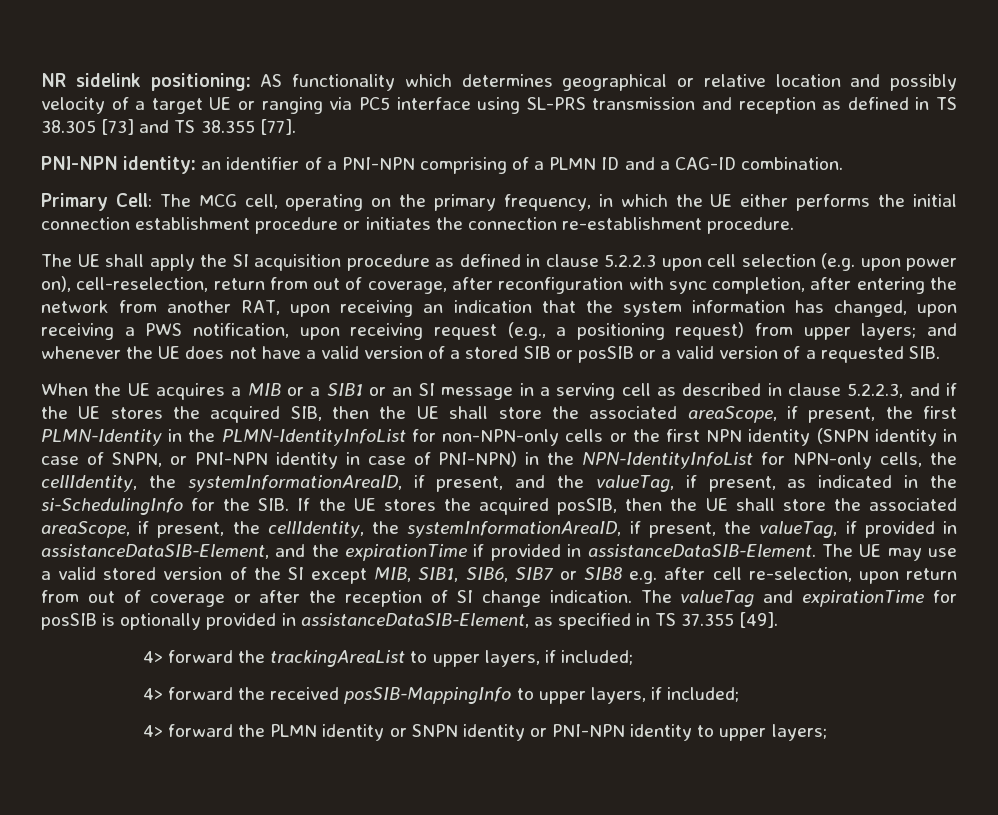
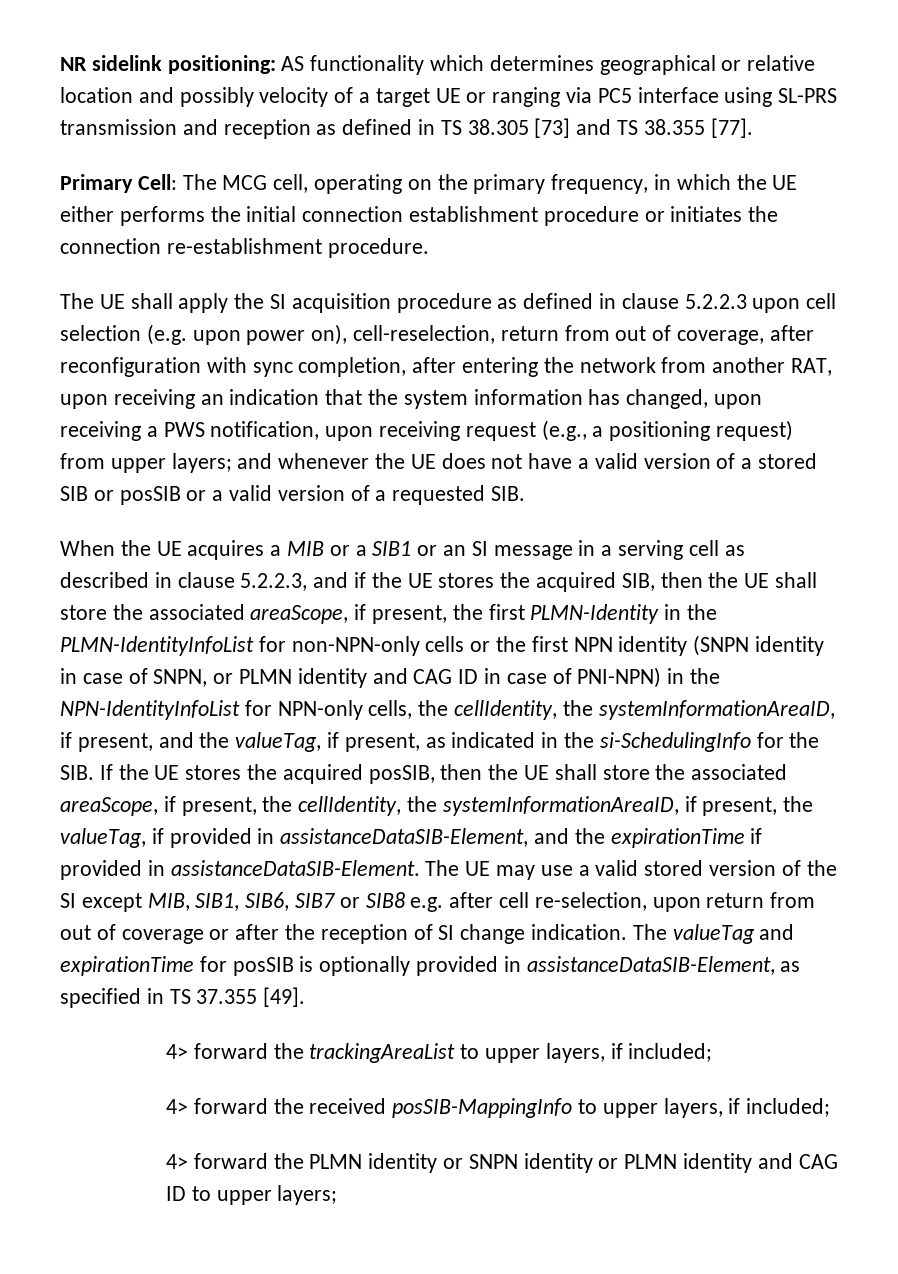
- PNI-NPN identity: an identifier of a PNI-NPN comprising of a PLMN ID and a CAG-ID combination.
- When the UE acquires a MIB or a SIB1 or an SI message in a serving cell as described in clause 5.2.2.3, and if the UE stores the acquired SIB, then the UE shall store the associated areaScope, if present, the first PLMN-Identity in the PLMN-IdentityInfoList for non-NPN-only cells or the first NPN identity (SNPN identity in case of SNPN, or PNI-NPN identity in case of PNI-NPN) in the NPN-IdentityInfoList for NPN-only cells, the cellIdentity, the systemInformationAreaID, if present, and the valueTag, if present, as indicated in the si-SchedulingInfo for the SIB. If the UE stores the acquired posSIB, then the UE shall store the associated areaScope, if present, the cellIdentity, the systemInformationAreaID, if present, the valueTag, if provided in assistanceDataSIB-Element, and the expirationTime if provided in assistanceDataSIB-Element.
+ When the UE acquires a MIB or a SIB1 or an SI message in a serving cell as described in clause 5.2.2.3, and if the UE stores the acquired SIB, then the UE shall store the associated areaScope, if present, the first PLMN-Identity in the PLMN-IdentityInfoList for non-NPN-only cells or the first NPN identity (SNPN identity in case of SNPN, or PLMN identity and CAG ID in case of PNI-NPN) in the NPN-IdentityInfoList for NPN-only cells, the cellIdentity, the systemInformationAreaID, if present, and the valueTag, if present, as indicated in the si-SchedulingInfo for the SIB. If the UE stores the acquired posSIB, then the UE shall store the associated areaScope, if present, the cellIdentity, the systemInformationAreaID, if present, the valueTag, if provided in assistanceDataSIB-Element, and the expirationTime if provided in assistanceDataSIB-Element.
- 4> forward the PLMN identity or SNPN identity or PNI-NPN identity to upper layers;
+ 4> forward the PLMN identity or SNPN identity or PLMN identity and CAG ID to upper layers;

